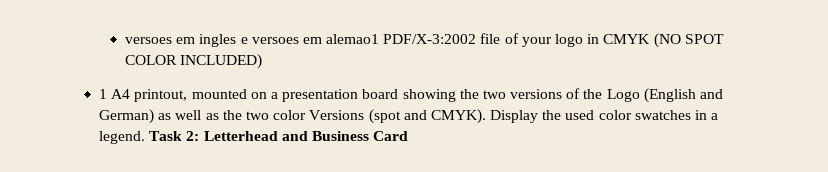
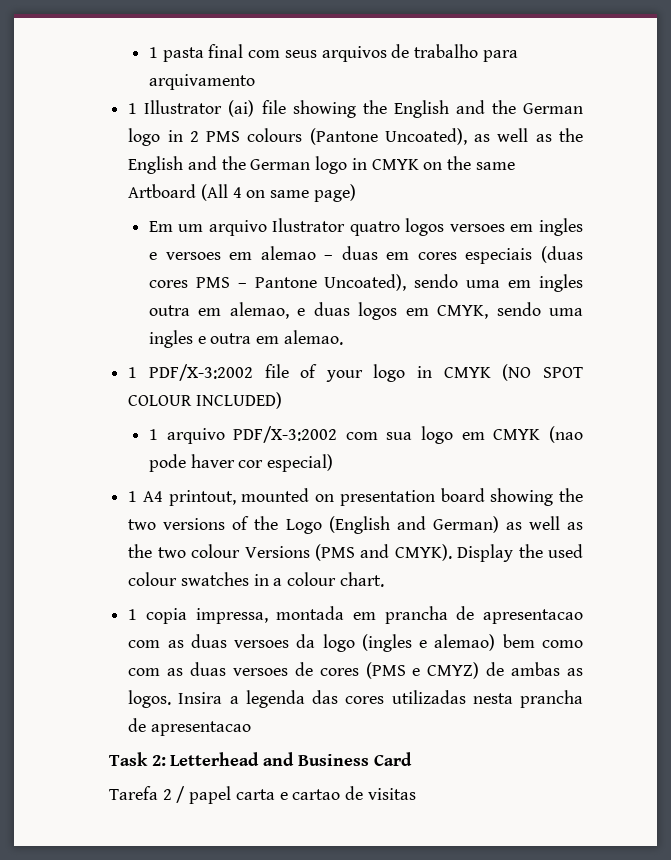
- versoes em ingles e versoes em alemao1 PDF/X-3:2002 file of your logo in CMYK (NO SPOT COLOR INCLUDED)
+ 1 pasta final com seus arquivos de trabalho para arquivamento
+ 1 Illustrator (ai) file showing the English and the German logo in 2 PMS colours (Pantone Uncoated), as well as the English and the German logo in CMYK on the same Artboard (All 4 on same page)
+ Em um arquivo Ilustrator quatro logos versoes em ingles e versoes em alemao – duas em cores especiais (duas cores PMS – Pantone Uncoated), sendo uma em ingles outra em alemao, e duas logos em CMYK, sendo uma ingles e outra em alemao.
+ 1 PDF/X-3:2002 file of your logo in CMYK (NO SPOT COLOUR INCLUDED)
+ 1 arquivo PDF/X-3:2002 com sua logo em CMYK (nao pode haver cor especial)
- 1 A4 printout, mounted on a presentation board showing the two versions of the Logo (English and German) as well as the two color Versions (spot and CMYK).
+ 1 A4 printout, mounted on presentation board showing the two versions of the Logo (English and German) as well as the two colour Versions (PMS and CMYK).
- Display the used color swatches in a legend. Task 2: Letterhead and Business Card
+ Display the used colour swatches in a colour chart.
+ 1 copia impressa, montada em prancha de apresentacao com as duas versoes da logo (ingles e alemao) bem como com as duas versoes de cores (PMS e CMYZ) de ambas as logos. Insira a legenda das cores utilizadas nesta prancha de apresentacao
+ Task 2: Letterhead and Business Card
+ Tarefa 2 / papel carta e cartao de visitas

